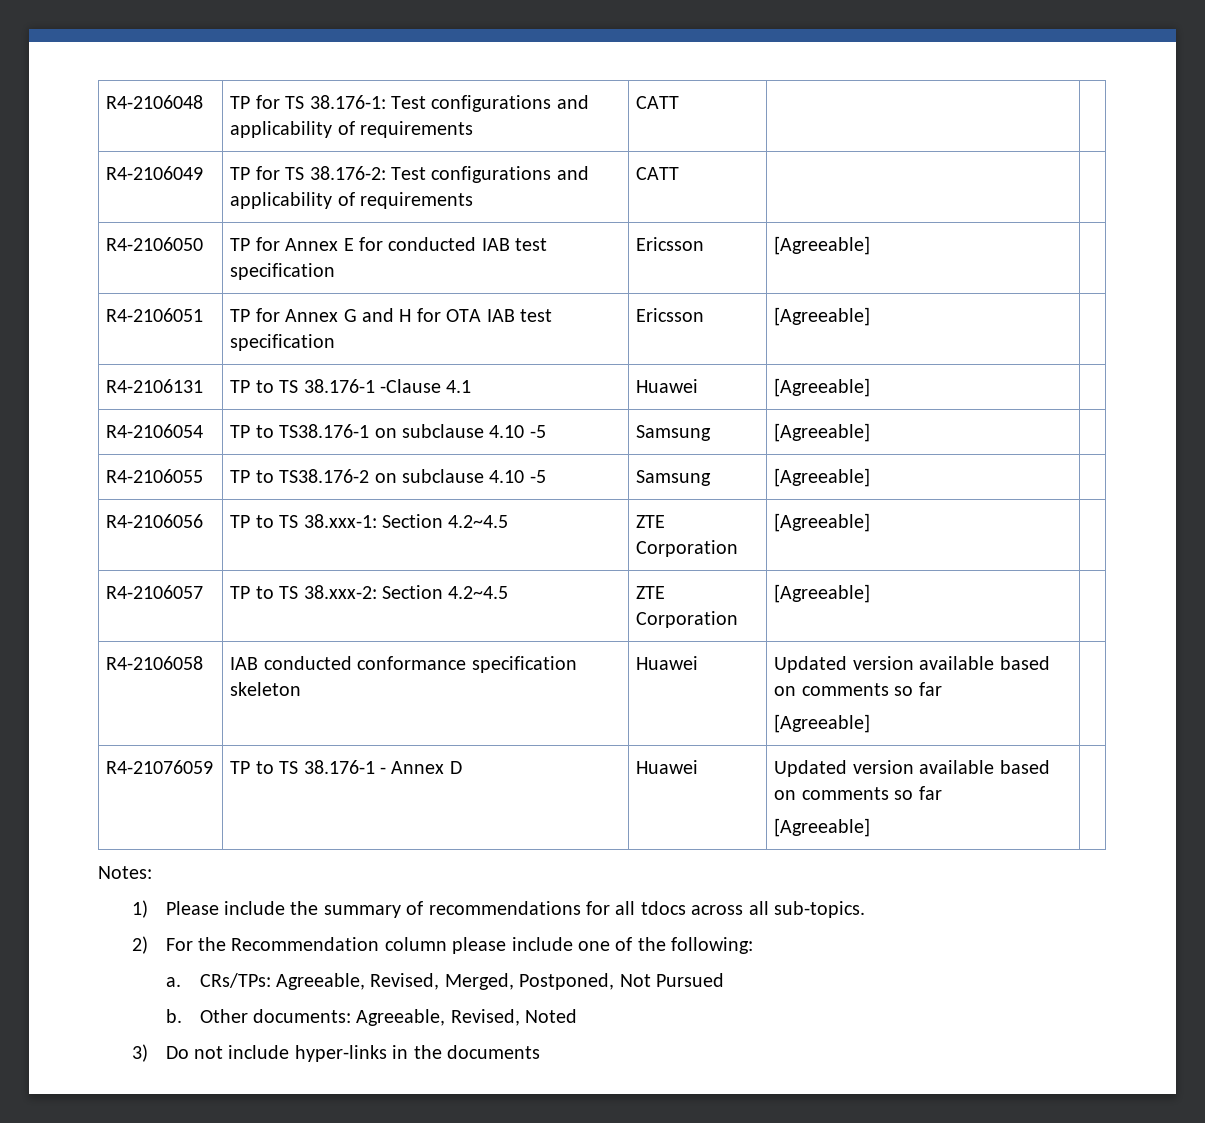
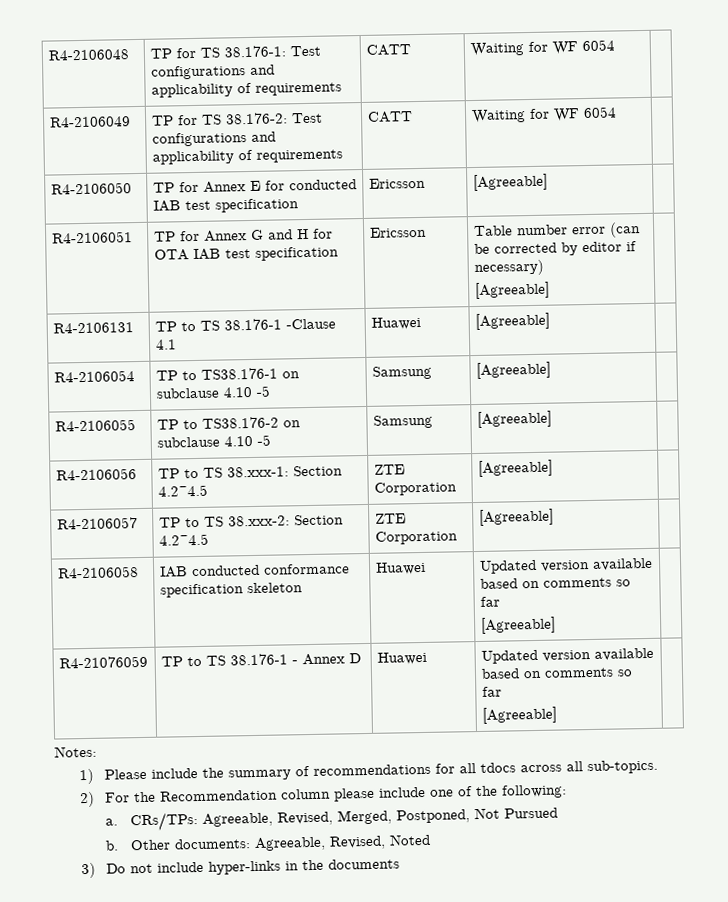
- R4-2106048 | TP for TS 38.176-1: Test configurations and applicability of requirements | CATT | |
+ R4-2106048 | TP for TS 38.176-1: Test configurations and applicability of requirements | CATT | Waiting for WF 6054 |
- R4-2106049 | TP for TS 38.176-2: Test configurations and applicability of requirements | CATT | |
+ R4-2106049 | TP for TS 38.176-2: Test configurations and applicability of requirements | CATT | Waiting for WF 6054 |
- R4-2106051 | TP for Annex G and H for OTA IAB test specification | Ericsson | [Agreeable] |
+ R4-2106051 | TP for Annex G and H for OTA IAB test specification | Ericsson | Table number error (can be corrected by editor if necessary)
+ [Agreeable] |

